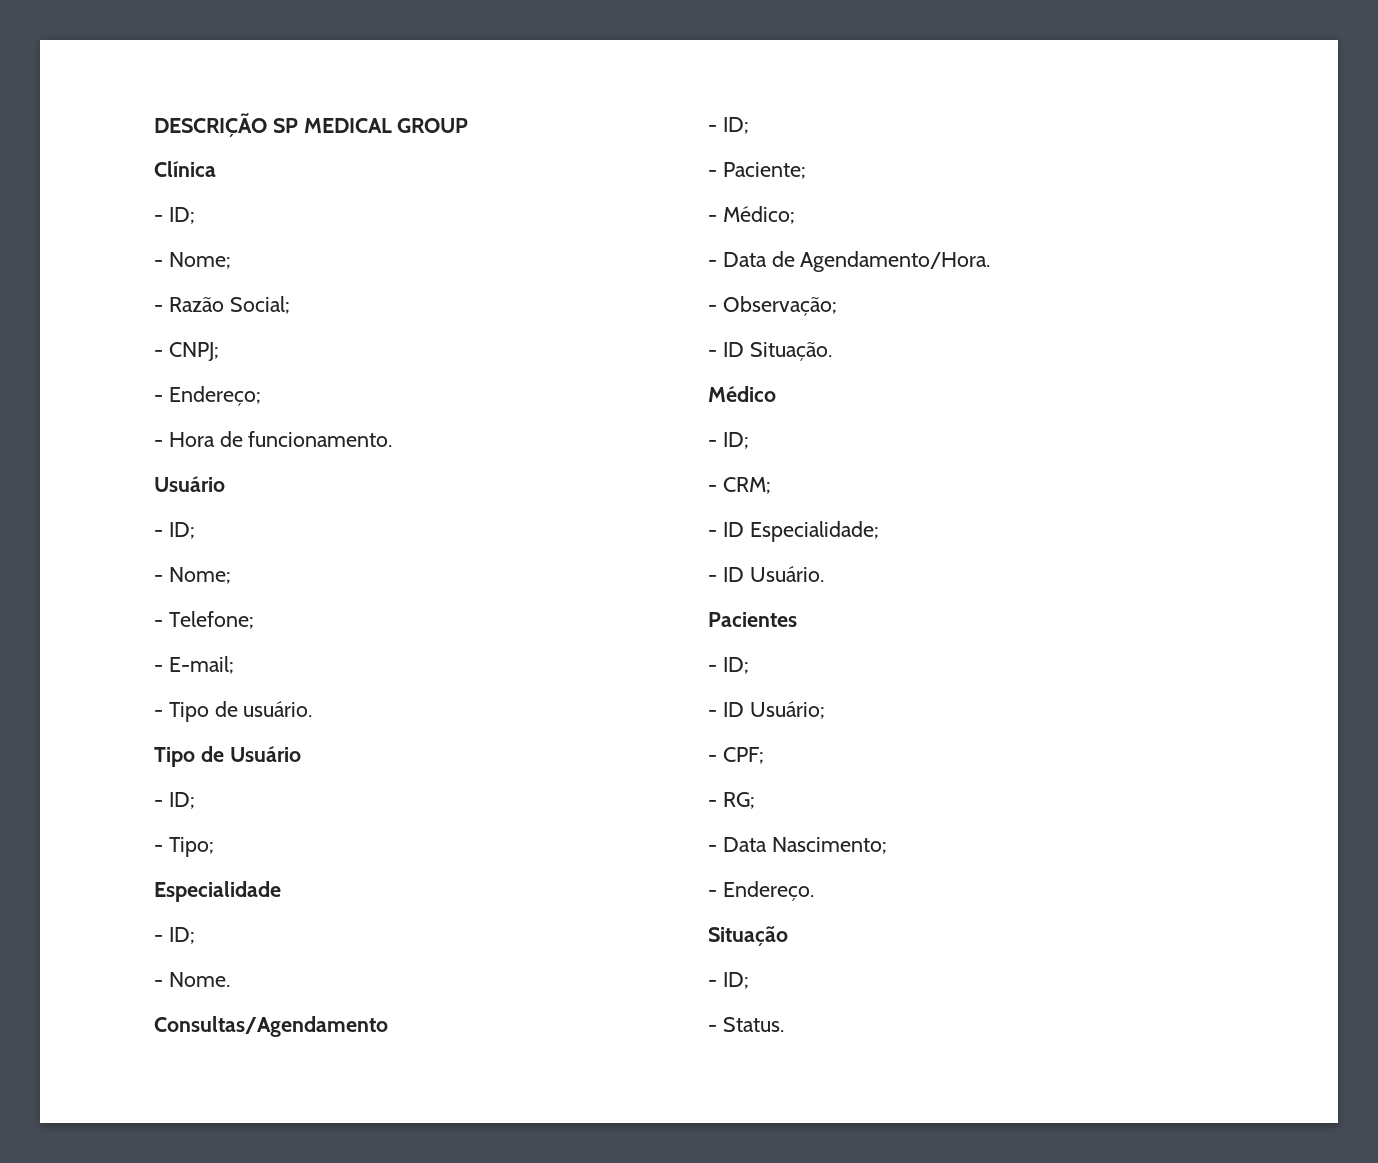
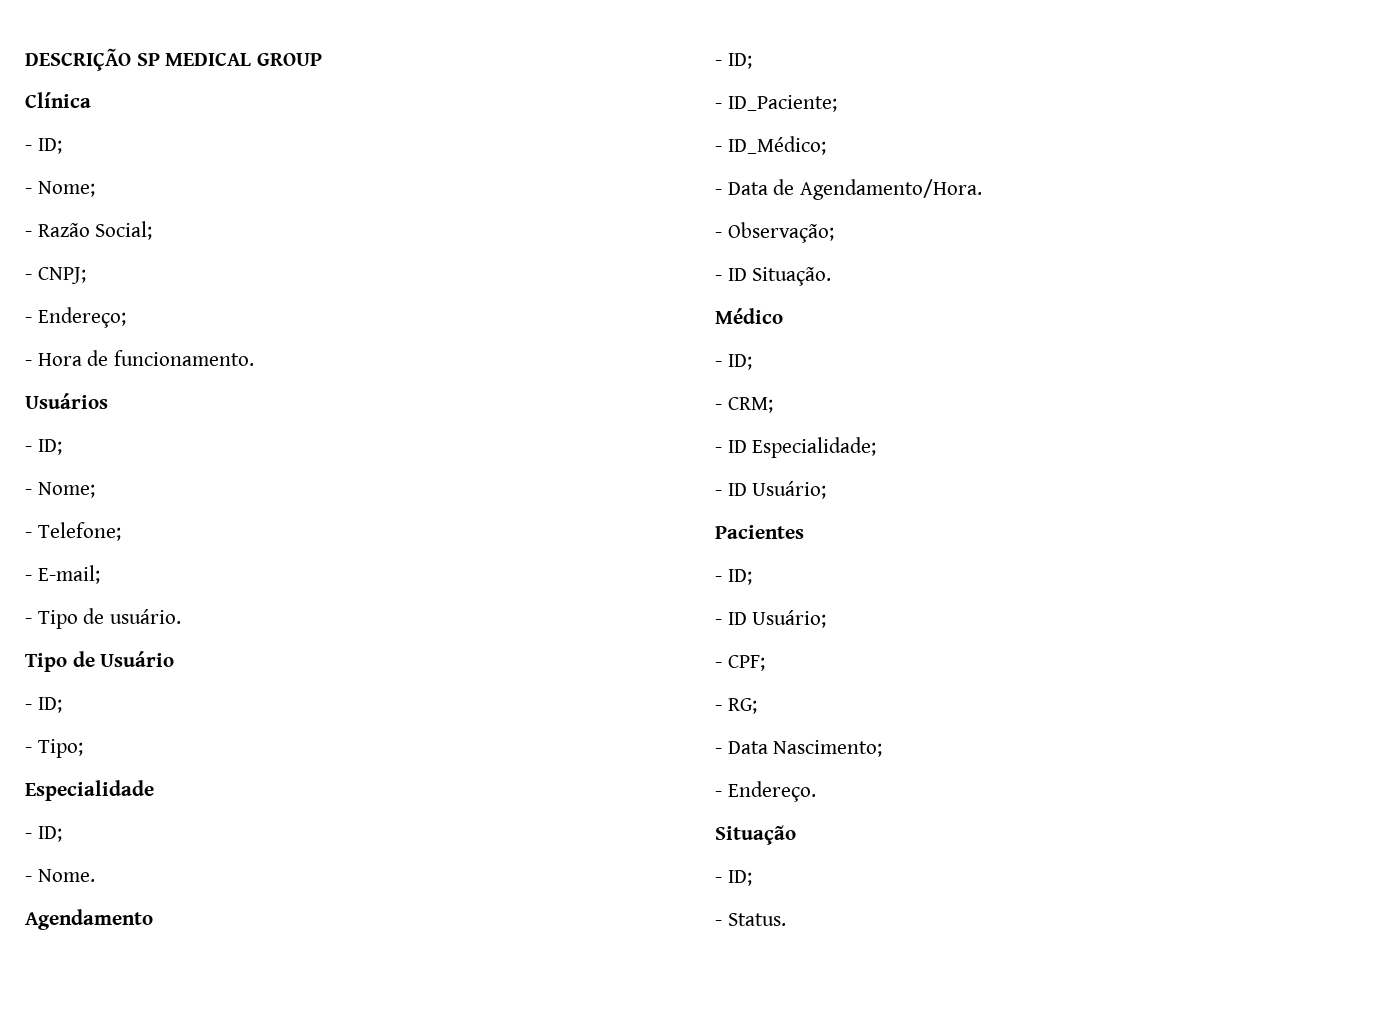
  - Hora de funcionamento.
- Usuário
+ Usuários
- Consultas/Agendamento
+ Agendamento
  - ID;
- - Paciente;
- - Médico;
+ - ID_Paciente;
+ - ID_Médico;
  - ID Especialidade;
- - ID Usuário.
+ - ID Usuário;

